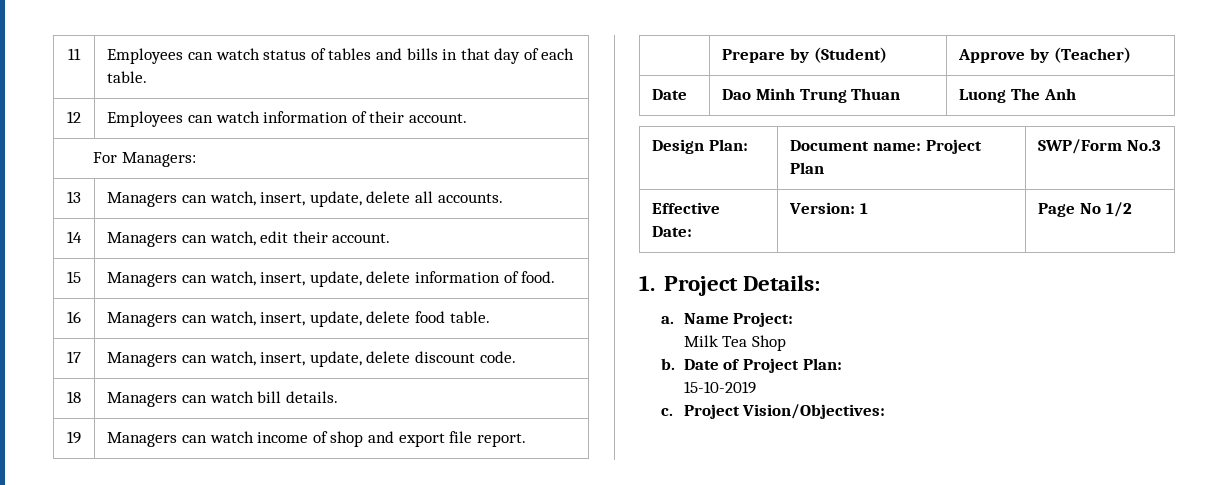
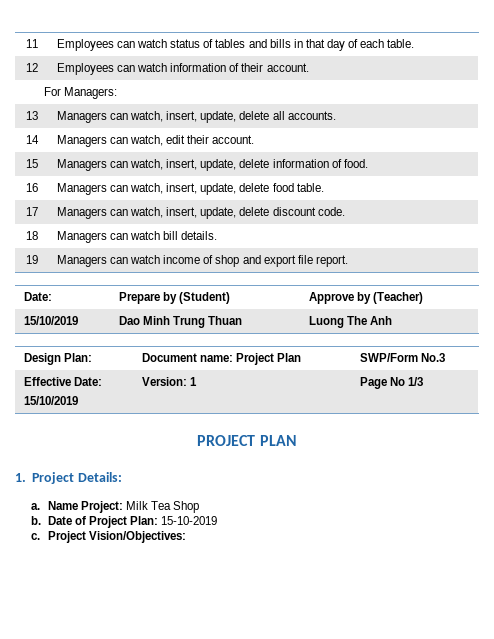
- | Prepare by (Student) | Approve by (Teacher)
+ Date: | Prepare by (Student) | Approve by (Teacher)
- Date | Dao Minh Trung Thuan | Luong The Anh
+ 15/10/2019 | Dao Minh Trung Thuan | Luong The Anh
- Effective Date: | Version: 1 | Page No 1/2
+ Effective Date:
+ 15/10/2019 | Version: 1 | Page No 1/3
+ PROJECT PLAN
- Name Project:
- Milk Tea Shop
+ Name Project: Milk Tea Shop
- Date of Project Plan:
- 15-10-2019
+ Date of Project Plan: 15-10-2019

